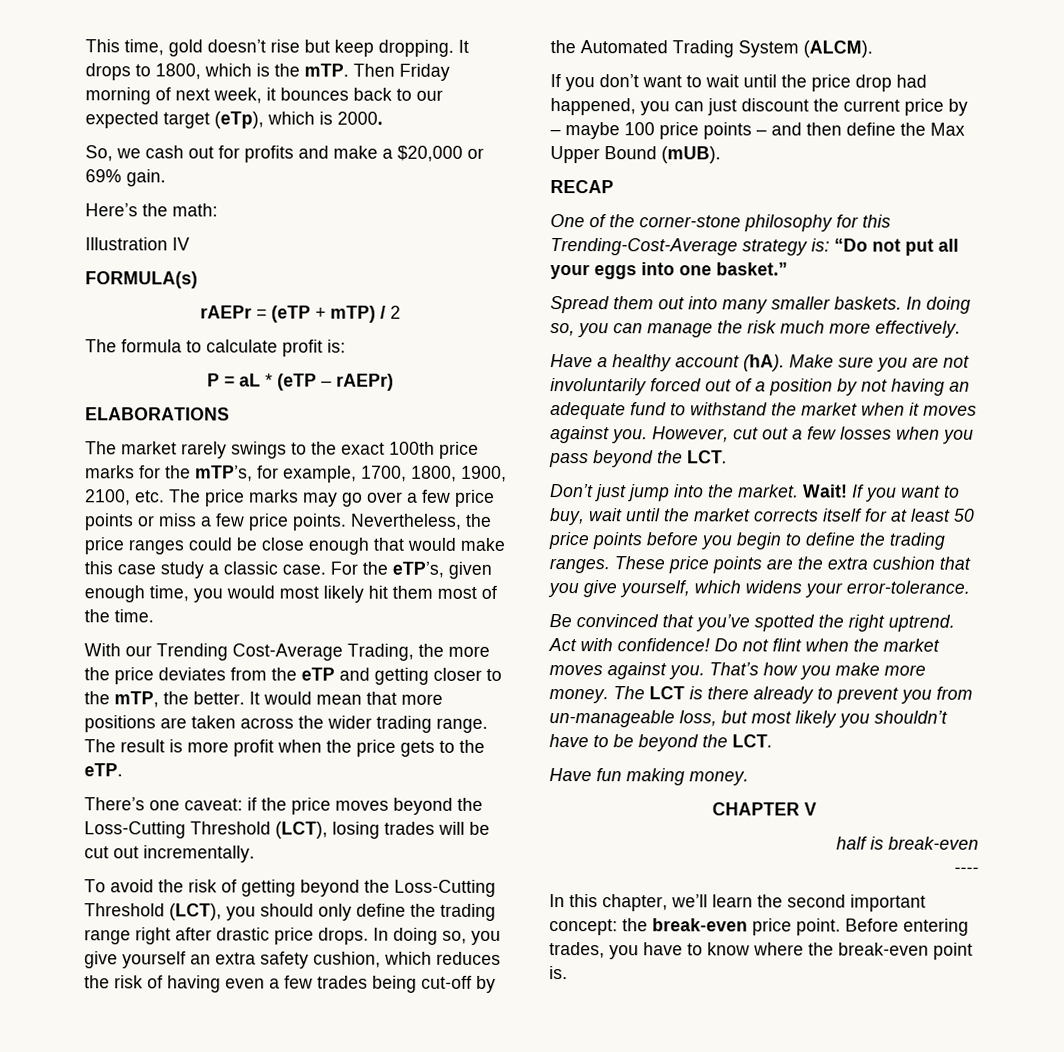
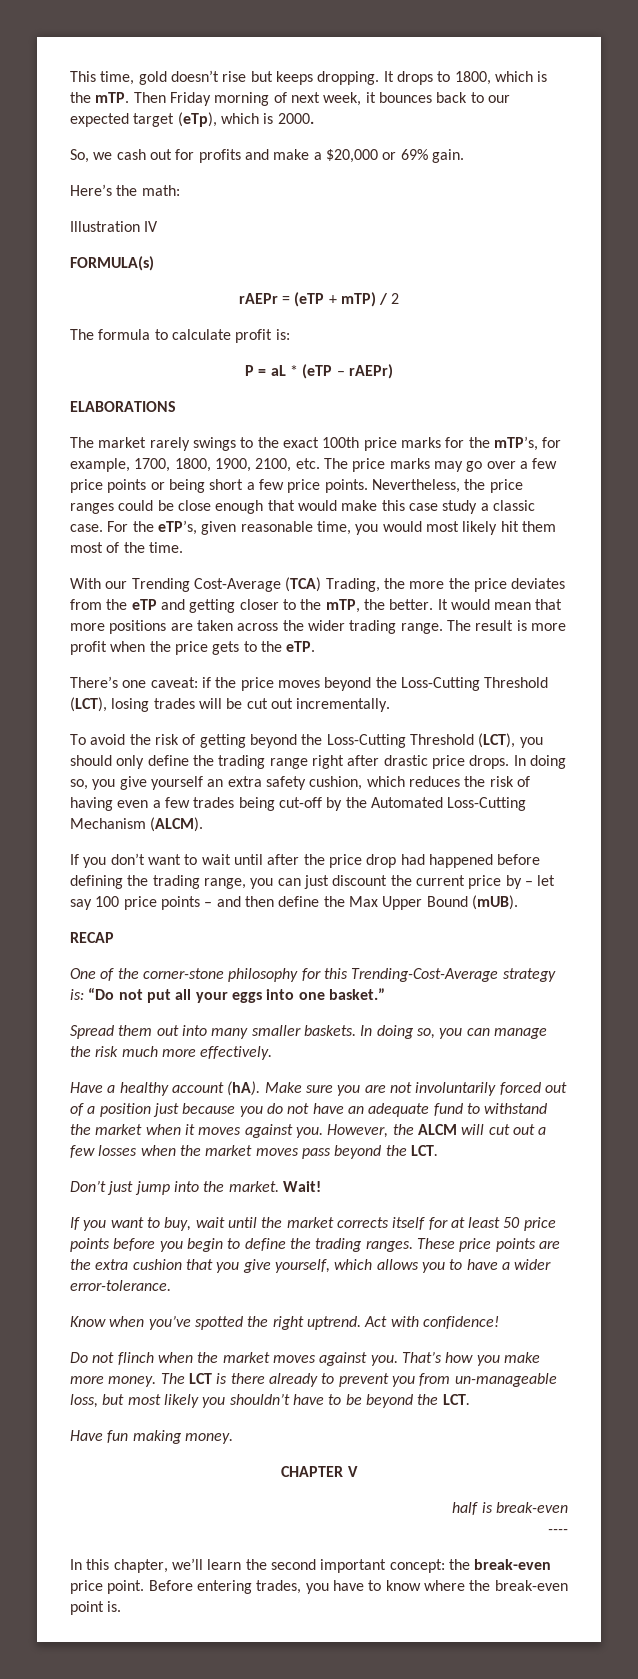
- This time, gold doesn’t rise but keep dropping.
+ This time, gold doesn’t rise but keeps dropping.
- The market rarely swings to the exact 100th price marks for the mTP’s, for example, 1700, 1800, 1900, 2100, etc. The price marks may go over a few price points or miss a few price points.
+ The market rarely swings to the exact 100th price marks for the mTP’s, for example, 1700, 1800, 1900, 2100, etc. The price marks may go over a few price points or being short a few price points.
- For the eTP’s, given enough time, you would most likely hit them most of the time.
+ For the eTP’s, given reasonable time, you would most likely hit them most of the time.
- With our Trending Cost-Average Trading, the more the price deviates from the eTP and getting closer to the mTP, the better.
+ With our Trending Cost-Average (TCA) Trading, the more the price deviates from the eTP and getting closer to the mTP, the better.
- In doing so, you give yourself an extra safety cushion, which reduces the risk of having even a few trades being cut-off by the Automated Trading System (ALCM).
+ In doing so, you give yourself an extra safety cushion, which reduces the risk of having even a few trades being cut-off by the Automated Loss-Cutting Mechanism (ALCM).
- If you don’t want to wait until the price drop had happened, you can just discount the current price by – maybe 100 price points – and then define the Max Upper Bound (mUB).
+ If you don’t want to wait until after the price drop had happened before defining the trading range, you can just discount the current price by – let say 100 price points – and then define the Max Upper Bound (mUB).
- Make sure you are not involuntarily forced out of a position by not having an adequate fund to withstand the market when it moves against you.
+ Make sure you are not involuntarily forced out of a position just because you do not have an adequate fund to withstand the market when it moves against you.
- However, cut out a few losses when you pass beyond the LCT.
+ However, the ALCM will cut out a few losses when the market moves pass beyond the LCT.
- Wait! If you want to buy, wait until the market corrects itself for at least 50 price points before you begin to define the trading ranges.
+ Wait!
+ If you want to buy, wait until the market corrects itself for at least 50 price points before you begin to define the trading ranges.
- These price points are the extra cushion that you give yourself, which widens your error-tolerance.
- Be convinced that you’ve spotted the right uptrend.
+ These price points are the extra cushion that you give yourself, which allows you to have a wider error-tolerance.
+ Know when you’ve spotted the right uptrend.
- Act with confidence! Do not flint when the market moves against you.
+ Act with confidence!
+ Do not flinch when the market moves against you.

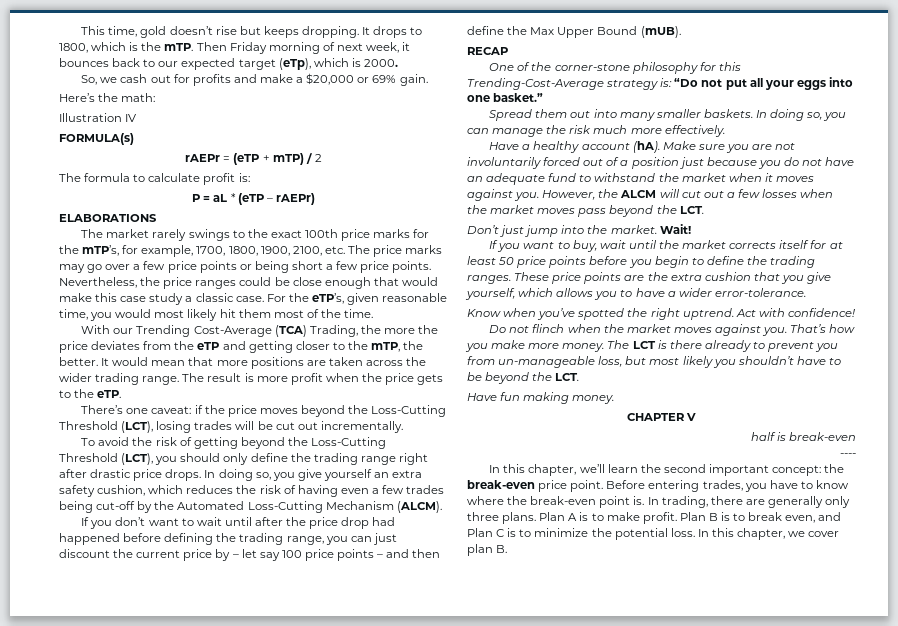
+ In trading, there are generally only three plans. Plan A is to make profit. Plan B is to break even, and Plan C is to minimize the potential loss. In this chapter, we cover plan B.

